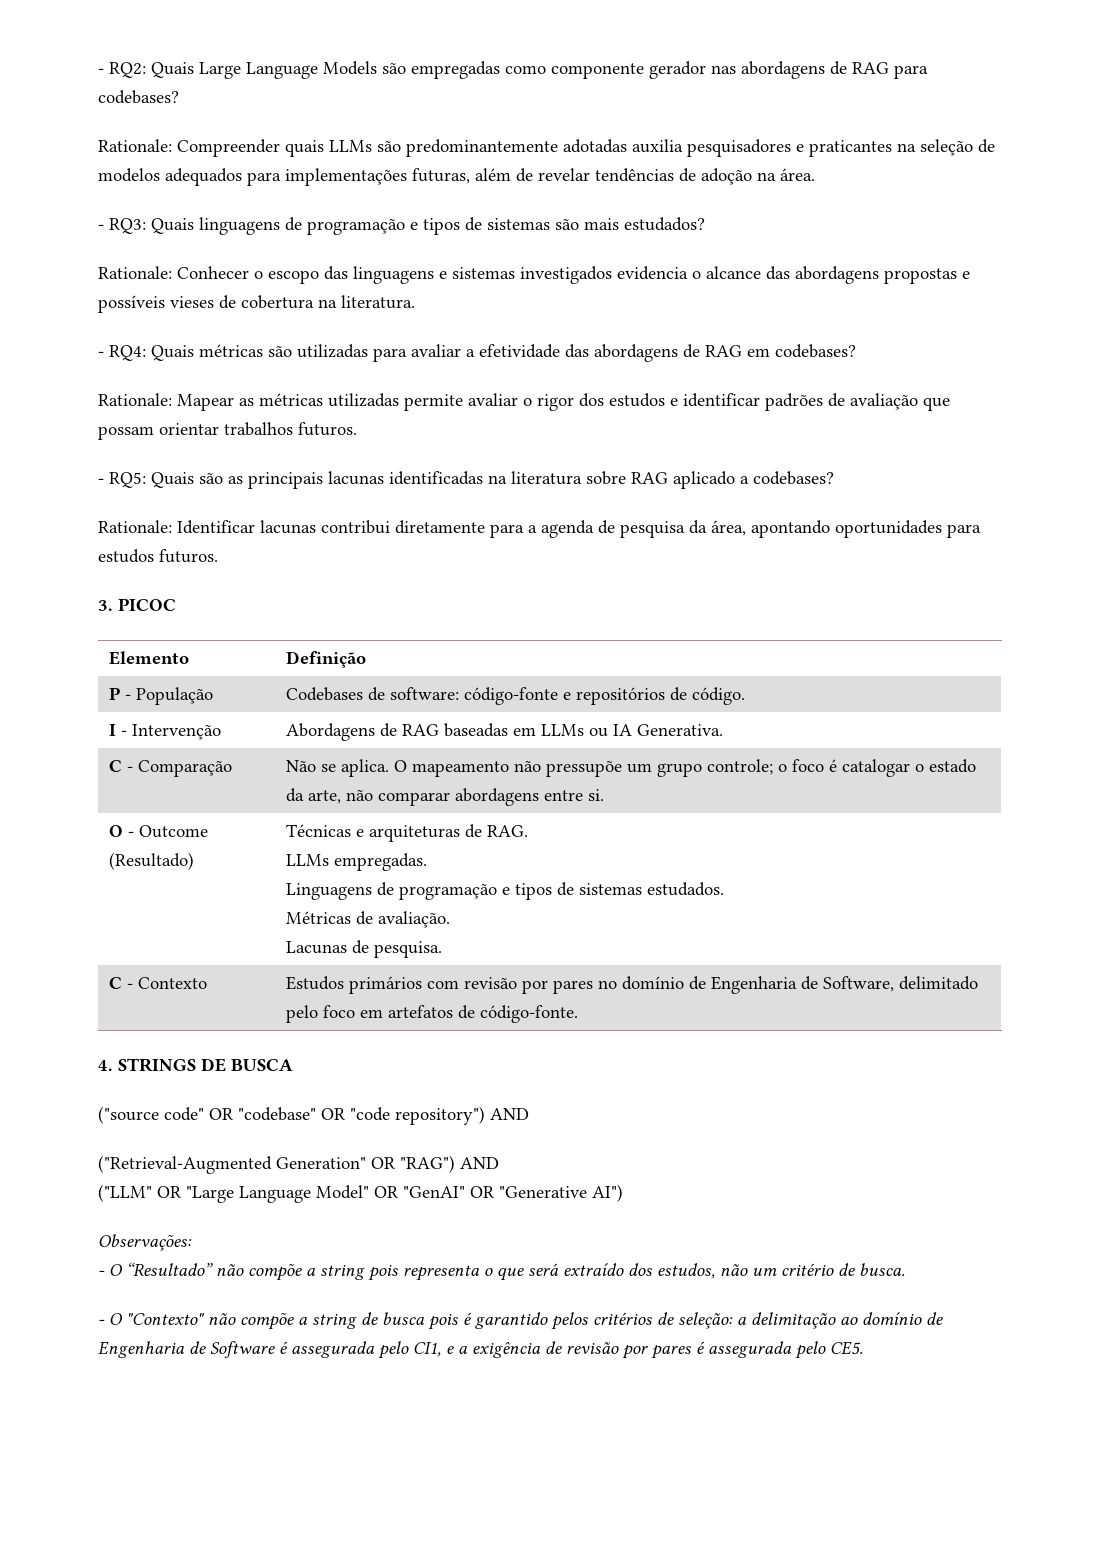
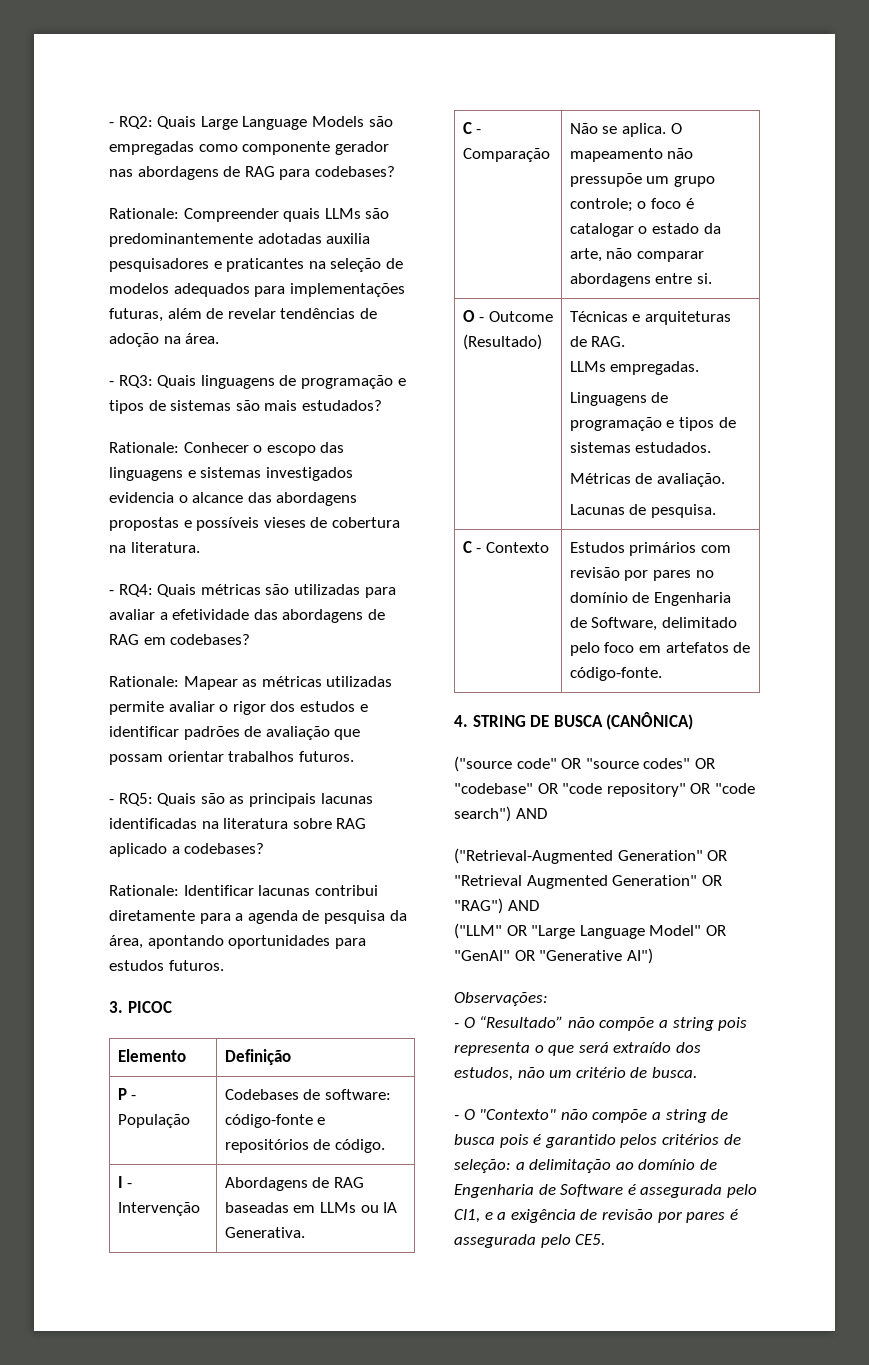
- 4. STRINGS DE BUSCA
+ 4. STRING DE BUSCA (CANÔNICA)
- ("source code" OR "codebase" OR "code repository") AND
+ ("source code" OR "source codes" OR "codebase" OR "code repository" OR "code search") AND
- ("Retrieval-Augmented Generation" OR "RAG") AND
+ ("Retrieval-Augmented Generation" OR "Retrieval Augmented Generation" OR "RAG") AND

